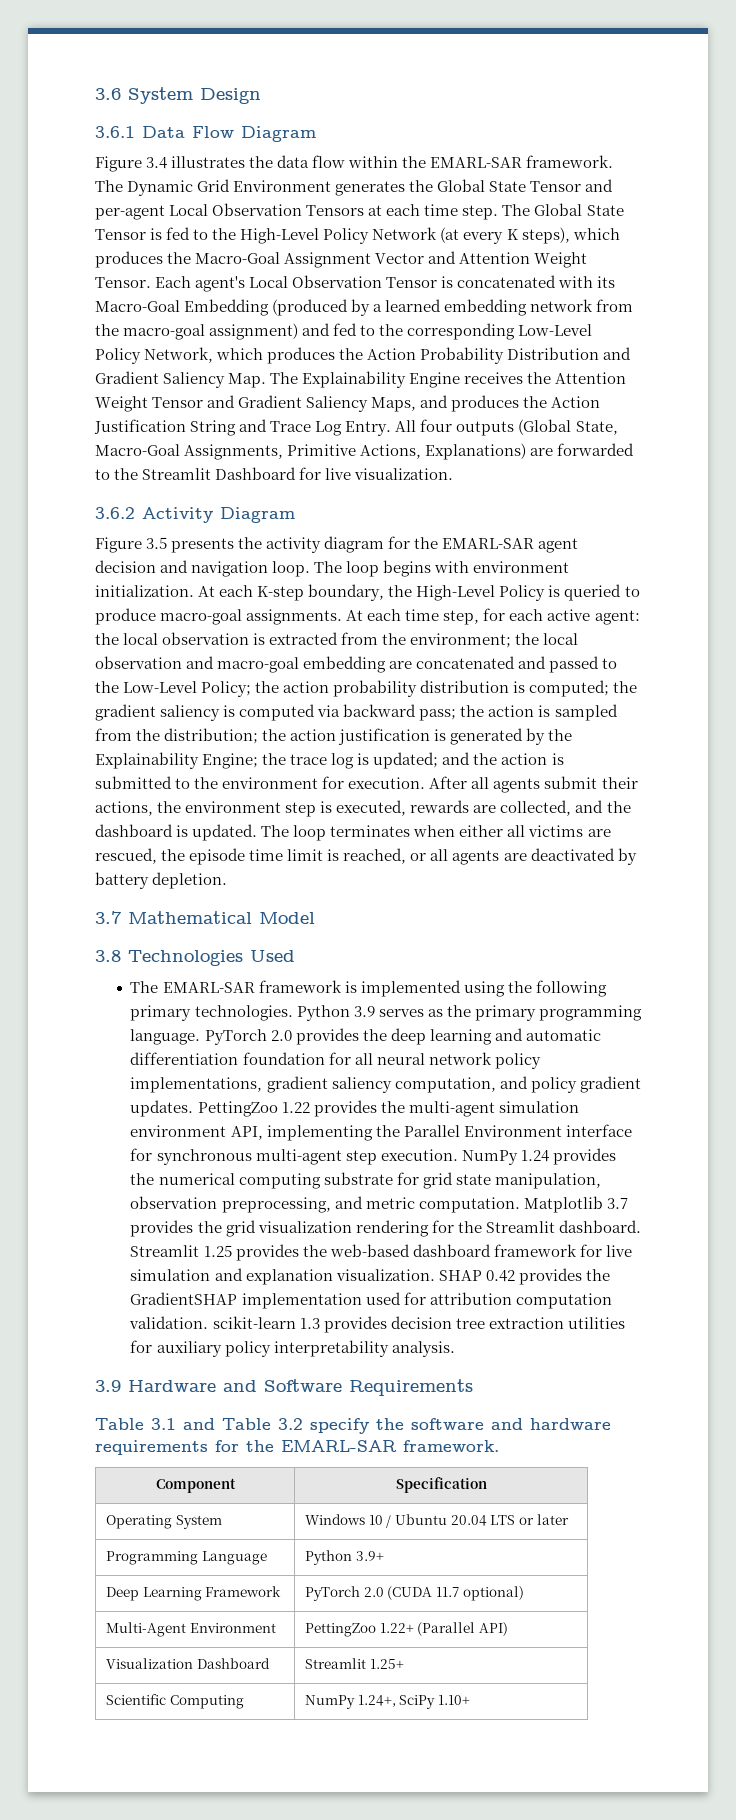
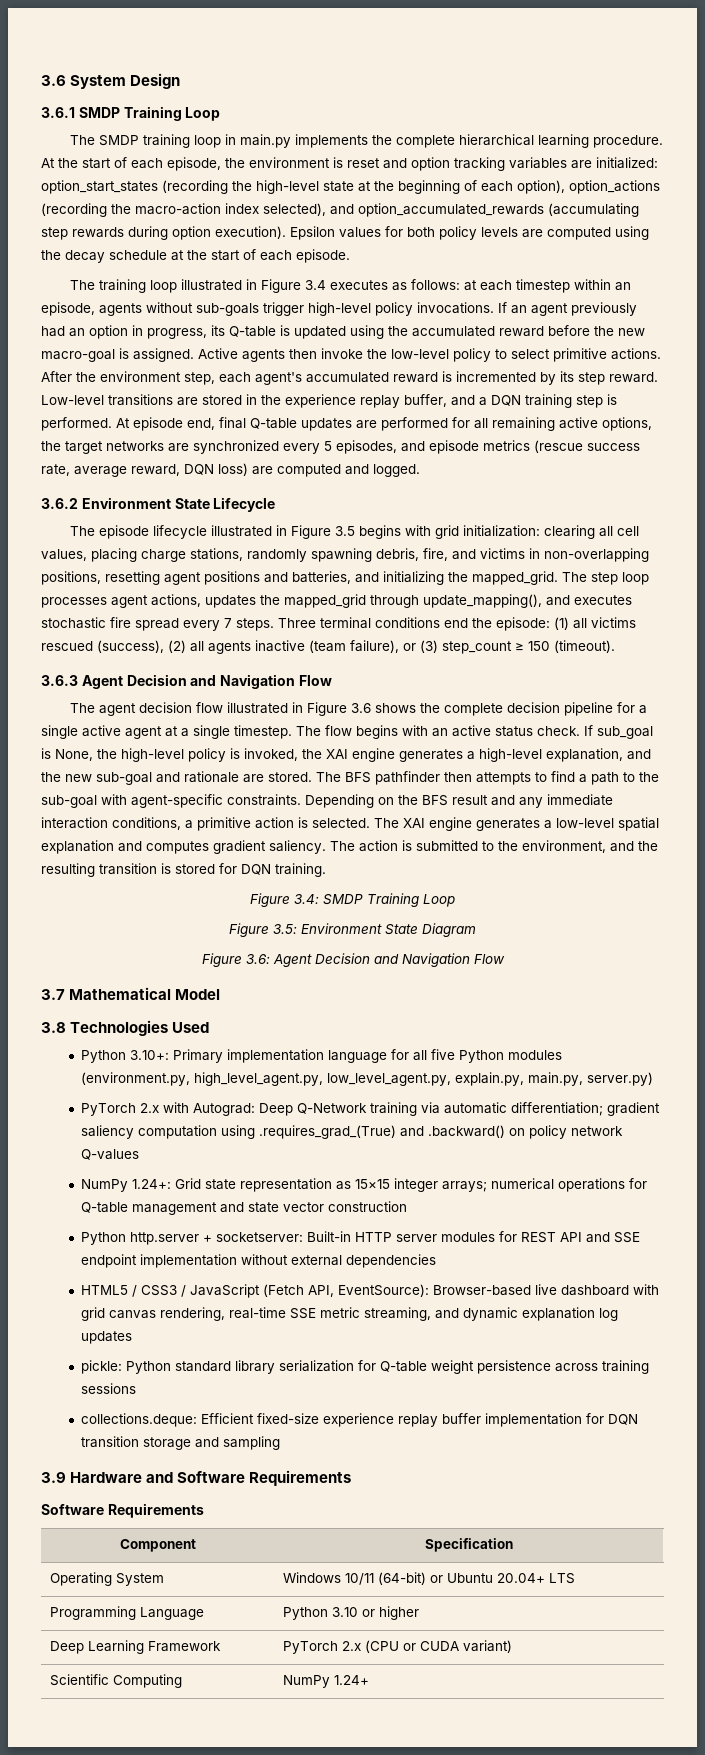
- 3.6.1 Data Flow Diagram
- Figure 3.4 illustrates the data flow within the EMARL-SAR framework. The Dynamic Grid Environment generates the Global State Tensor and per-agent Local Observation Tensors at each time step. The Global State Tensor is fed to the High-Level Policy Network (at every K steps), which produces the Macro-Goal Assignment Vector and Attention Weight Tensor. Each agent's Local Observation Tensor is concatenated with its Macro-Goal Embedding (produced by a learned embedding network from the macro-goal assignment) and fed to the corresponding Low-Level Policy Network, which produces the Action Probability Distribution and Gradient Saliency Map. The Explainability Engine receives the Attention Weight Tensor and Gradient Saliency Maps, and produces the Action Justification String and Trace Log Entry. All four outputs (Global State, Macro-Goal Assignments, Primitive Actions, Explanations) are forwarded to the Streamlit Dashboard for live visualization.
- 3.6.2 Activity Diagram
- Figure 3.5 presents the activity diagram for the EMARL-SAR agent decision and navigation loop. The loop begins with environment initialization. At each K-step boundary, the High-Level Policy is queried to produce macro-goal assignments. At each time step, for each active agent: the local observation is extracted from the environment; the local observation and macro-goal embedding are concatenated and passed to the Low-Level Policy; the action probability distribution is computed; the gradient saliency is computed via backward pass; the action is sampled from the distribution; the action justification is generated by the Explainability Engine; the trace log is updated; and the action is submitted to the environment for execution. After all agents submit their actions, the environment step is executed, rewards are collected, and the dashboard is updated. The loop terminates when either all victims are rescued, the episode time limit is reached, or all agents are deactivated by battery depletion.
+ 3.6.1 SMDP Training Loop
+ The SMDP training loop in main.py implements the complete hierarchical learning procedure. At the start of each episode, the environment is reset and option tracking variables are initialized: option_start_states (recording the high-level state at the beginning of each option), option_actions (recording the macro-action index selected), and option_accumulated_rewards (accumulating step rewards during option execution). Epsilon values for both policy levels are computed using the decay schedule at the start of each episode.
+ The training loop illustrated in Figure 3.4 executes as follows: at each timestep within an episode, agents without sub-goals trigger high-level policy invocations. If an agent previously had an option in progress, its Q-table is updated using the accumulated reward before the new macro-goal is assigned. Active agents then invoke the low-level policy to select primitive actions. After the environment step, each agent's accumulated reward is incremented by its step reward. Low-level transitions are stored in the experience replay buffer, and a DQN training step is performed. At episode end, final Q-table updates are performed for all remaining active options, the target networks are synchronized every 5 episodes, and episode metrics (rescue success rate, average reward, DQN loss) are computed and logged.
+ 3.6.2 Environment State Lifecycle
+ The episode lifecycle illustrated in Figure 3.5 begins with grid initialization: clearing all cell values, placing charge stations, randomly spawning debris, fire, and victims in non-overlapping positions, resetting agent positions and batteries, and initializing the mapped_grid. The step loop processes agent actions, updates the mapped_grid through update_mapping(), and executes stochastic fire spread every 7 steps. Three terminal conditions end the episode: (1) all victims rescued (success), (2) all agents inactive (team failure), or (3) step_count ≥ 150 (timeout).
+ 3.6.3 Agent Decision and Navigation Flow
+ The agent decision flow illustrated in Figure 3.6 shows the complete decision pipeline for a single active agent at a single timestep. The flow begins with an active status check. If sub_goal is None, the high-level policy is invoked, the XAI engine generates a high-level explanation, and the new sub-goal and rationale are stored. The BFS pathfinder then attempts to find a path to the sub-goal with agent-specific constraints. Depending on the BFS result and any immediate interaction conditions, a primitive action is selected. The XAI engine generates a low-level spatial explanation and computes gradient saliency. The action is submitted to the environment, and the resulting transition is stored for DQN training.
+ Figure 3.4: SMDP Training Loop
+ Figure 3.5: Environment State Diagram
+ Figure 3.6: Agent Decision and Navigation Flow
- The EMARL-SAR framework is implemented using the following primary technologies. Python 3.9 serves as the primary programming language. PyTorch 2.0 provides the deep learning and automatic differentiation foundation for all neural network policy implementations, gradient saliency computation, and policy gradient updates. PettingZoo 1.22 provides the multi-agent simulation environment API, implementing the Parallel Environment interface for synchronous multi-agent step execution. NumPy 1.24 provides the numerical computing substrate for grid state manipulation, observation preprocessing, and metric computation. Matplotlib 3.7 provides the grid visualization rendering for the Streamlit dashboard. Streamlit 1.25 provides the web-based dashboard framework for live simulation and explanation visualization. SHAP 0.42 provides the GradientSHAP implementation used for attribution computation validation. scikit-learn 1.3 provides decision tree extraction utilities for auxiliary policy interpretability analysis.
+ Python 3.10+: Primary implementation language for all five Python modules (environment.py, high_level_agent.py, low_level_agent.py, explain.py, main.py, server.py)
+ PyTorch 2.x with Autograd: Deep Q-Network training via automatic differentiation; gradient saliency computation using .requires_grad_(True) and .backward() on policy network Q-values
+ NumPy 1.24+: Grid state representation as 15×15 integer arrays; numerical operations for Q-table management and state vector construction
+ Python http.server + socketserver: Built-in HTTP server modules for REST API and SSE endpoint implementation without external dependencies
+ HTML5 / CSS3 / JavaScript (Fetch API, EventSource): Browser-based live dashboard with grid canvas rendering, real-time SSE metric streaming, and dynamic explanation log updates
+ pickle: Python standard library serialization for Q-table weight persistence across training sessions
+ collections.deque: Efficient fixed-size experience replay buffer implementation for DQN transition storage and sampling
  3.9 Hardware and Software Requirements
- Table 3.1 and Table 3.2 specify the software and hardware requirements for the EMARL-SAR framework.
+ Software Requirements
- Operating System | Windows 10 / Ubuntu 20.04 LTS or later
+ Operating System | Windows 10/11 (64-bit) or Ubuntu 20.04+ LTS
- Programming Language | Python 3.9+
+ Programming Language | Python 3.10 or higher
- Deep Learning Framework | PyTorch 2.0 (CUDA 11.7 optional)
- Multi-Agent Environment | PettingZoo 1.22+ (Parallel API)
- Visualization Dashboard | Streamlit 1.25+
+ Deep Learning Framework | PyTorch 2.x (CPU or CUDA variant)
- Scientific Computing | NumPy 1.24+, SciPy 1.10+
+ Scientific Computing | NumPy 1.24+

